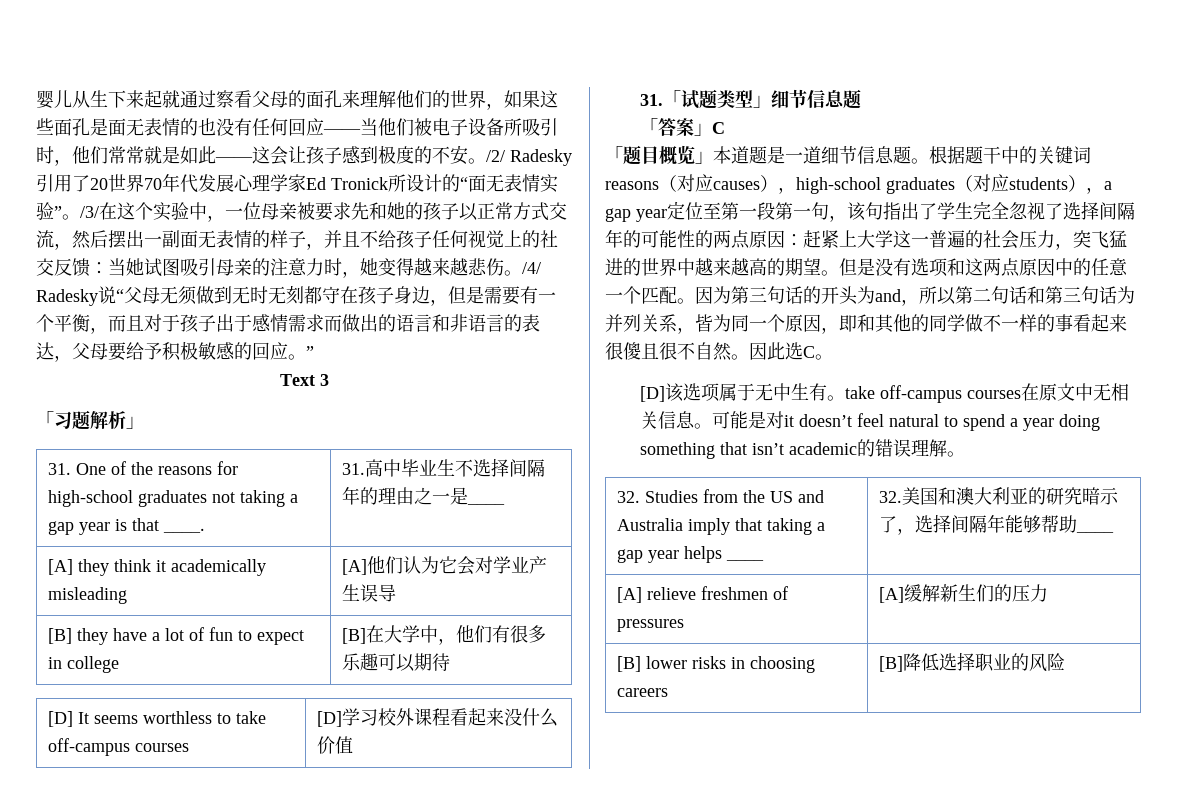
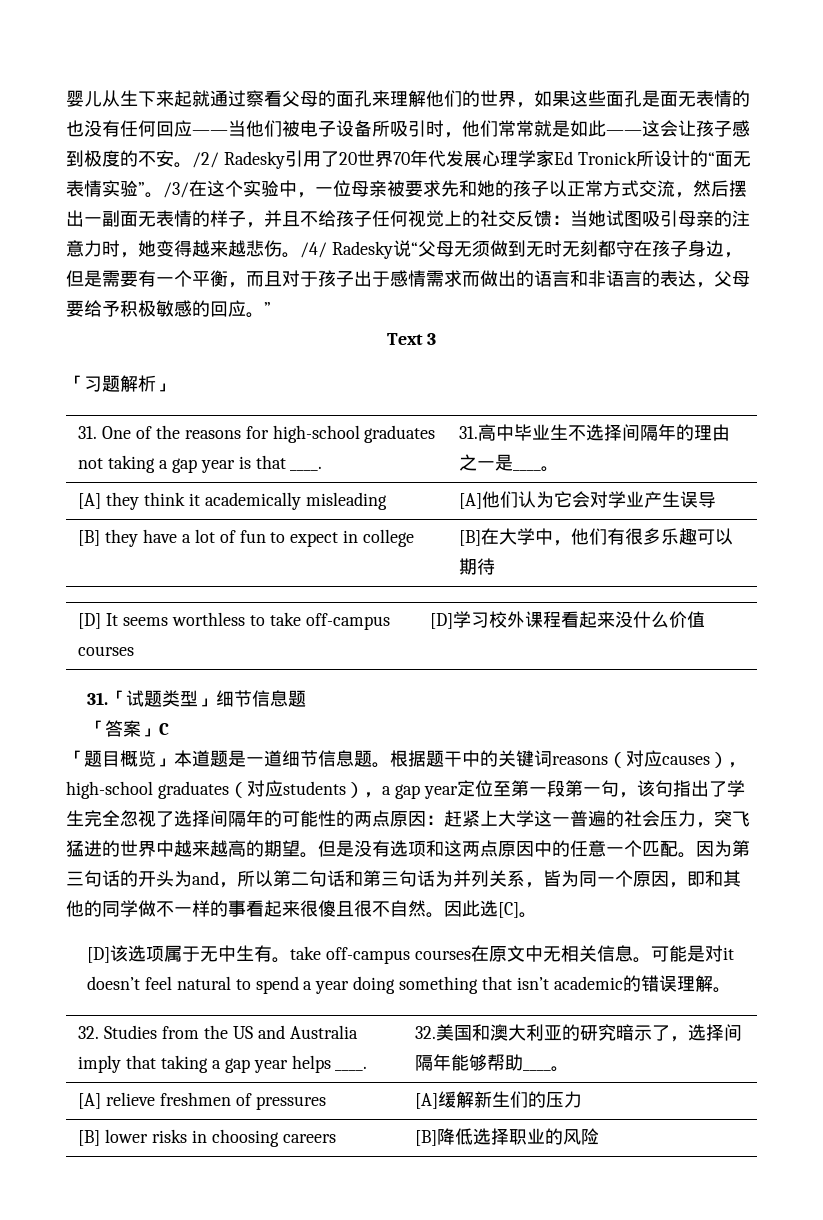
- 31. One of the reasons for high-school graduates not taking a gap year is that ____. | 31.高中毕业生不选择间隔年的理由之一是____
+ 31. One of the reasons for high-school graduates not taking a gap year is that ____. | 31.高中毕业生不选择间隔年的理由之一是____。
- 因此选C。
+ 因此选[C]。
- 32. Studies from the US and Australia imply that taking a gap year helps ____ | 32.美国和澳大利亚的研究暗示了，选择间隔年能够帮助____
+ 32. Studies from the US and Australia imply that taking a gap year helps ____. | 32.美国和澳大利亚的研究暗示了，选择间隔年能够帮助____。

